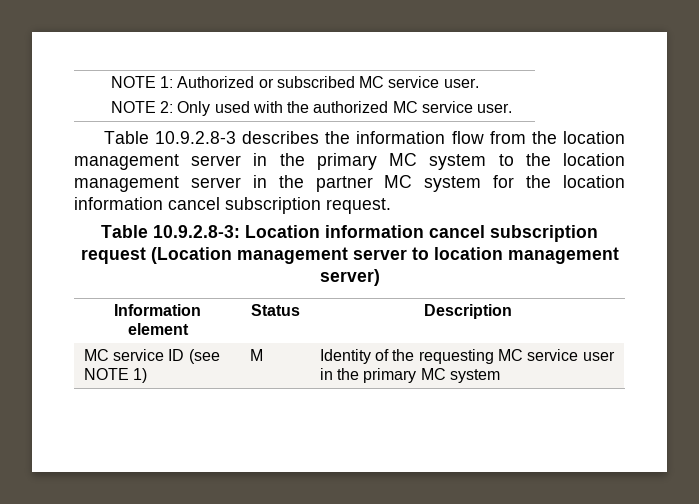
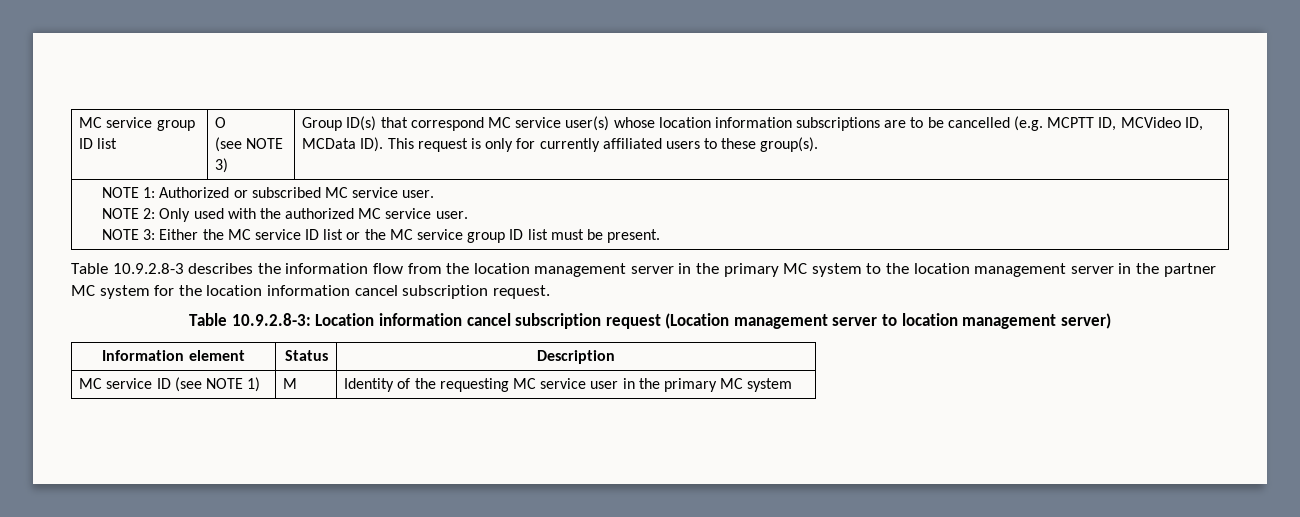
+ MC service group ID list | O
+ (see NOTE 3) | Group ID(s) that correspond MC service user(s) whose location information subscriptions are to be cancelled (e.g. MCPTT ID, MCVideo ID, MCData ID). This request is only for currently affiliated users to these group(s).
  NOTE 1: Authorized or subscribed MC service user.
  NOTE 2: Only used with the authorized MC service user.
+ NOTE 3: Either the MC service ID list or the MC service group ID list must be present.

